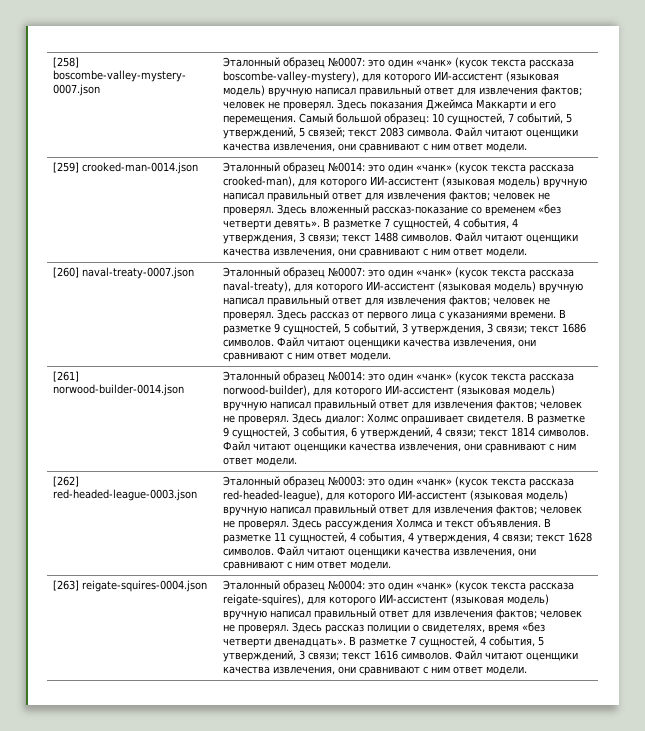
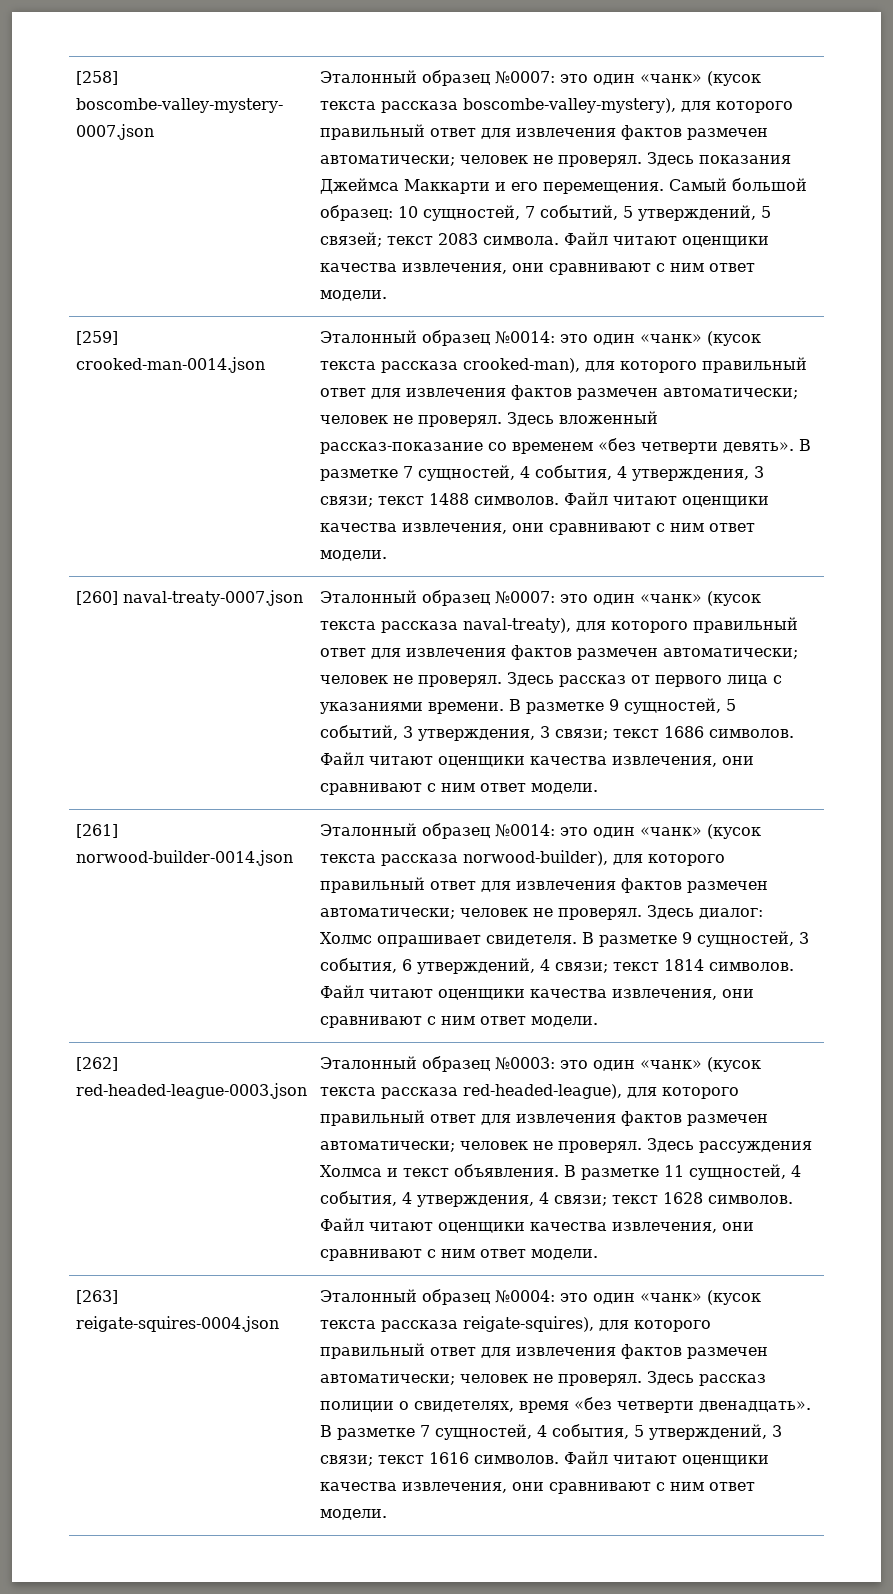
- Эталонный образец №0007: это один «чанк» (кусок текста рассказа boscombe-valley-mystery), для которого ИИ-ассистент (языковая модель) вручную написал правильный ответ для извлечения фактов; человек не проверял.
+ Эталонный образец №0007: это один «чанк» (кусок текста рассказа boscombe-valley-mystery), для которого правильный ответ для извлечения фактов размечен автоматически; человек не проверял.
- Эталонный образец №0014: это один «чанк» (кусок текста рассказа crooked-man), для которого ИИ-ассистент (языковая модель) вручную написал правильный ответ для извлечения фактов; человек не проверял.
+ Эталонный образец №0014: это один «чанк» (кусок текста рассказа crooked-man), для которого правильный ответ для извлечения фактов размечен автоматически; человек не проверял.
- Эталонный образец №0007: это один «чанк» (кусок текста рассказа naval-treaty), для которого ИИ-ассистент (языковая модель) вручную написал правильный ответ для извлечения фактов; человек не проверял.
+ Эталонный образец №0007: это один «чанк» (кусок текста рассказа naval-treaty), для которого правильный ответ для извлечения фактов размечен автоматически; человек не проверял.
- Эталонный образец №0014: это один «чанк» (кусок текста рассказа norwood-builder), для которого ИИ-ассистент (языковая модель) вручную написал правильный ответ для извлечения фактов; человек не проверял.
+ Эталонный образец №0014: это один «чанк» (кусок текста рассказа norwood-builder), для которого правильный ответ для извлечения фактов размечен автоматически; человек не проверял.
- Эталонный образец №0003: это один «чанк» (кусок текста рассказа red-headed-league), для которого ИИ-ассистент (языковая модель) вручную написал правильный ответ для извлечения фактов; человек не проверял.
+ Эталонный образец №0003: это один «чанк» (кусок текста рассказа red-headed-league), для которого правильный ответ для извлечения фактов размечен автоматически; человек не проверял.
- Эталонный образец №0004: это один «чанк» (кусок текста рассказа reigate-squires), для которого ИИ-ассистент (языковая модель) вручную написал правильный ответ для извлечения фактов; человек не проверял.
+ Эталонный образец №0004: это один «чанк» (кусок текста рассказа reigate-squires), для которого правильный ответ для извлечения фактов размечен автоматически; человек не проверял.

